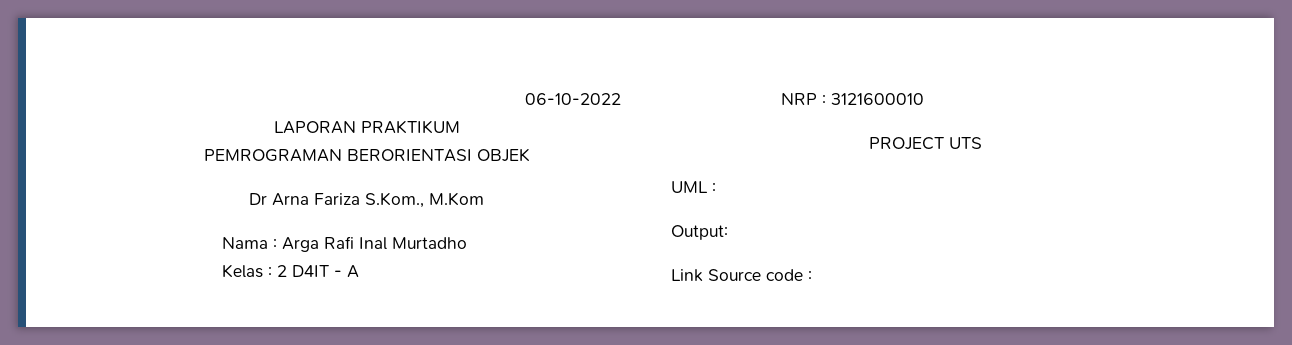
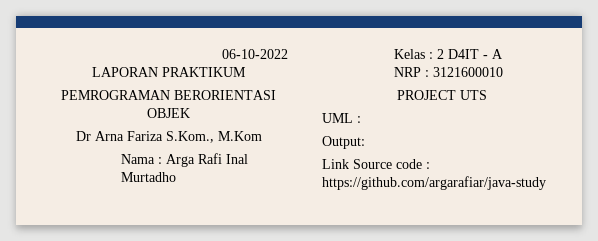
- Link Source code :
+ Link Source code : https://github.com/argarafiar/java-study

